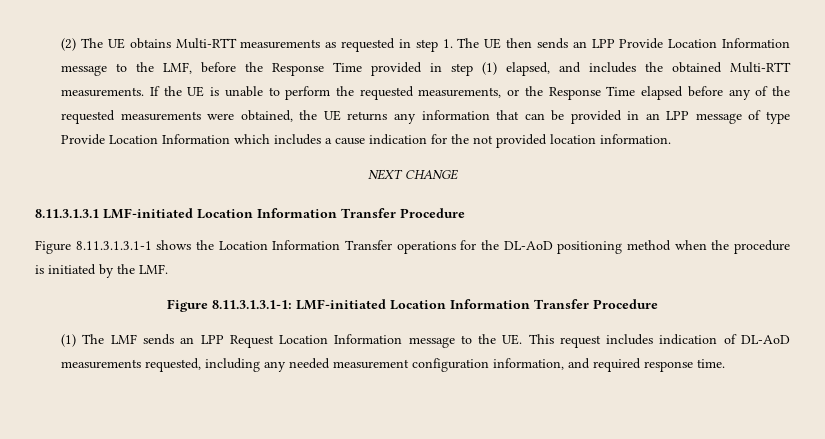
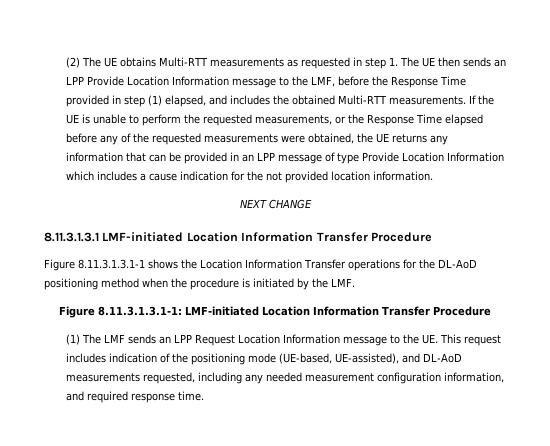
- (1) The LMF sends an LPP Request Location Information message to the UE. This request includes indication of DL-AoD measurements requested, including any needed measurement configuration information, and required response time.
+ (1) The LMF sends an LPP Request Location Information message to the UE. This request includes indication of the positioning mode (UE-based, UE-assisted), and DL-AoD measurements requested, including any needed measurement configuration information, and required response time.

